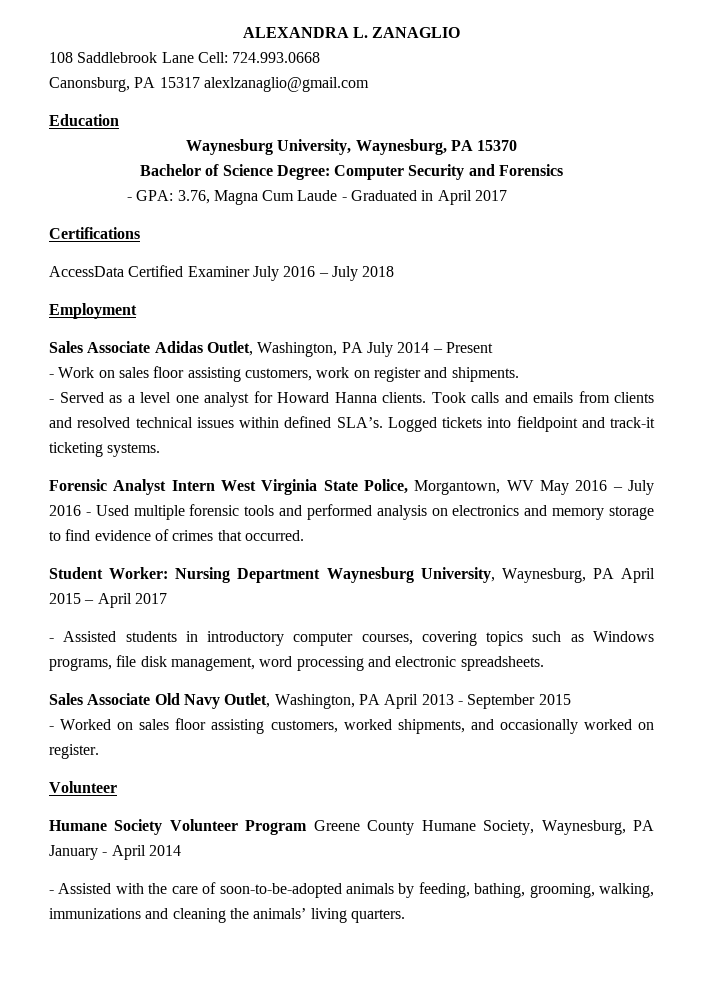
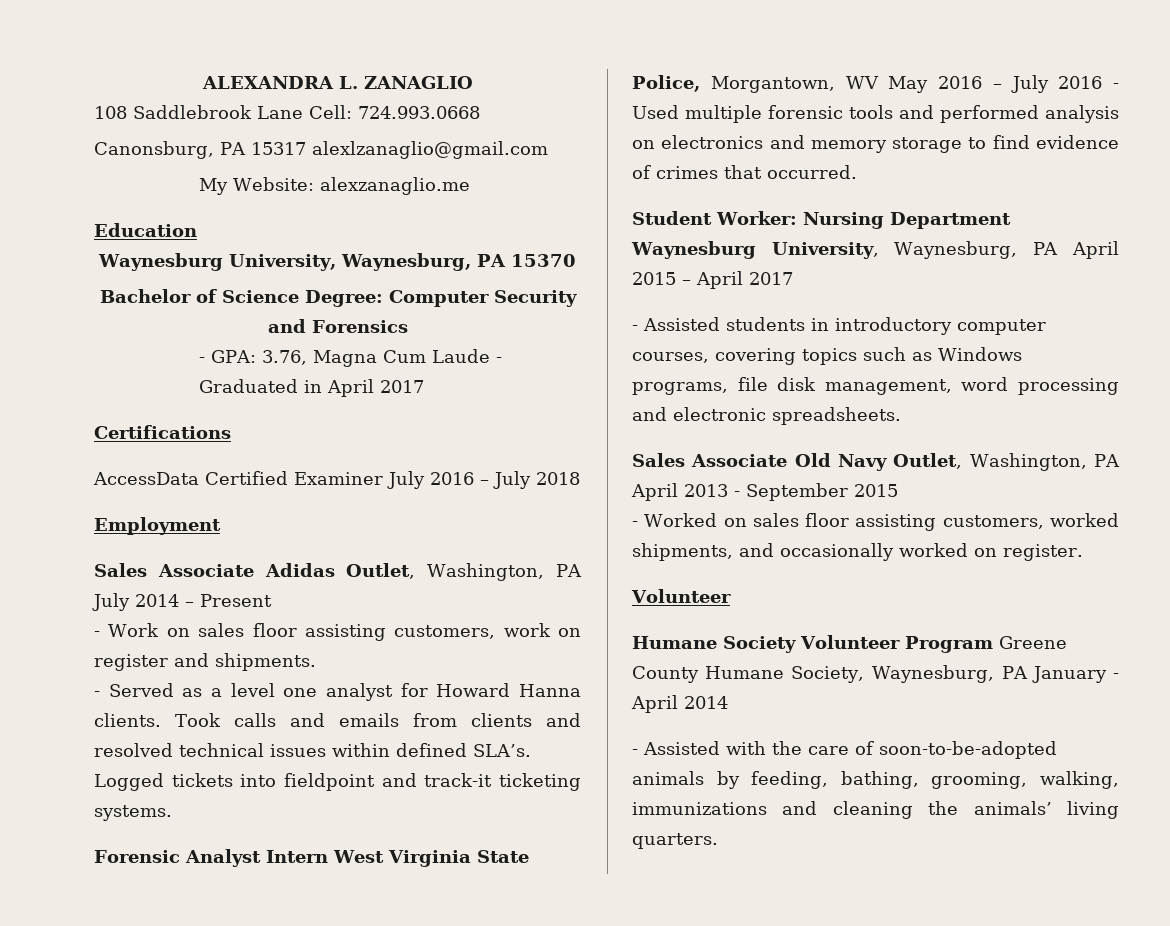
+ My Website: alexzanaglio.me

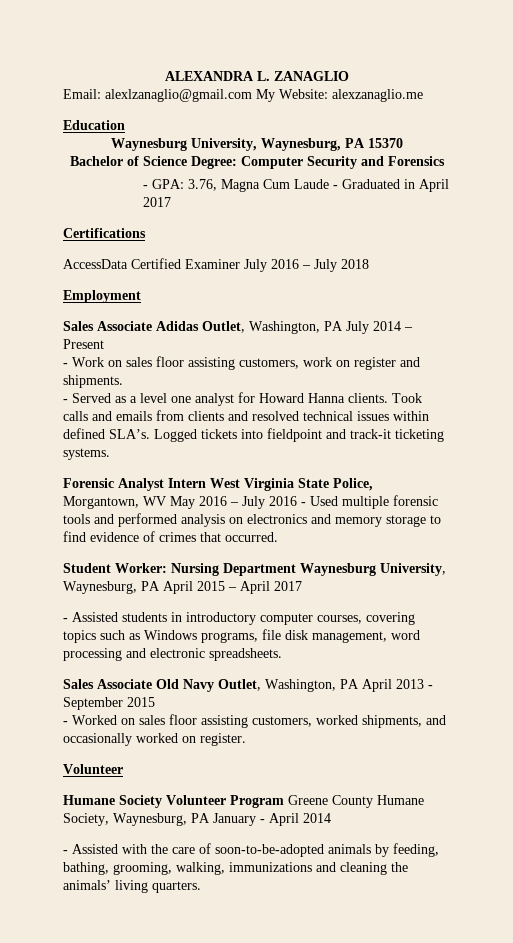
- 108 Saddlebrook Lane Cell: 724.993.0668
- Canonsburg, PA 15317 alexlzanaglio@gmail.com
- My Website: alexzanaglio.me
+ Email: alexlzanaglio@gmail.com My Website: alexzanaglio.me

